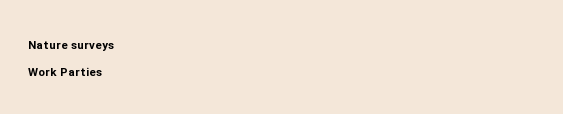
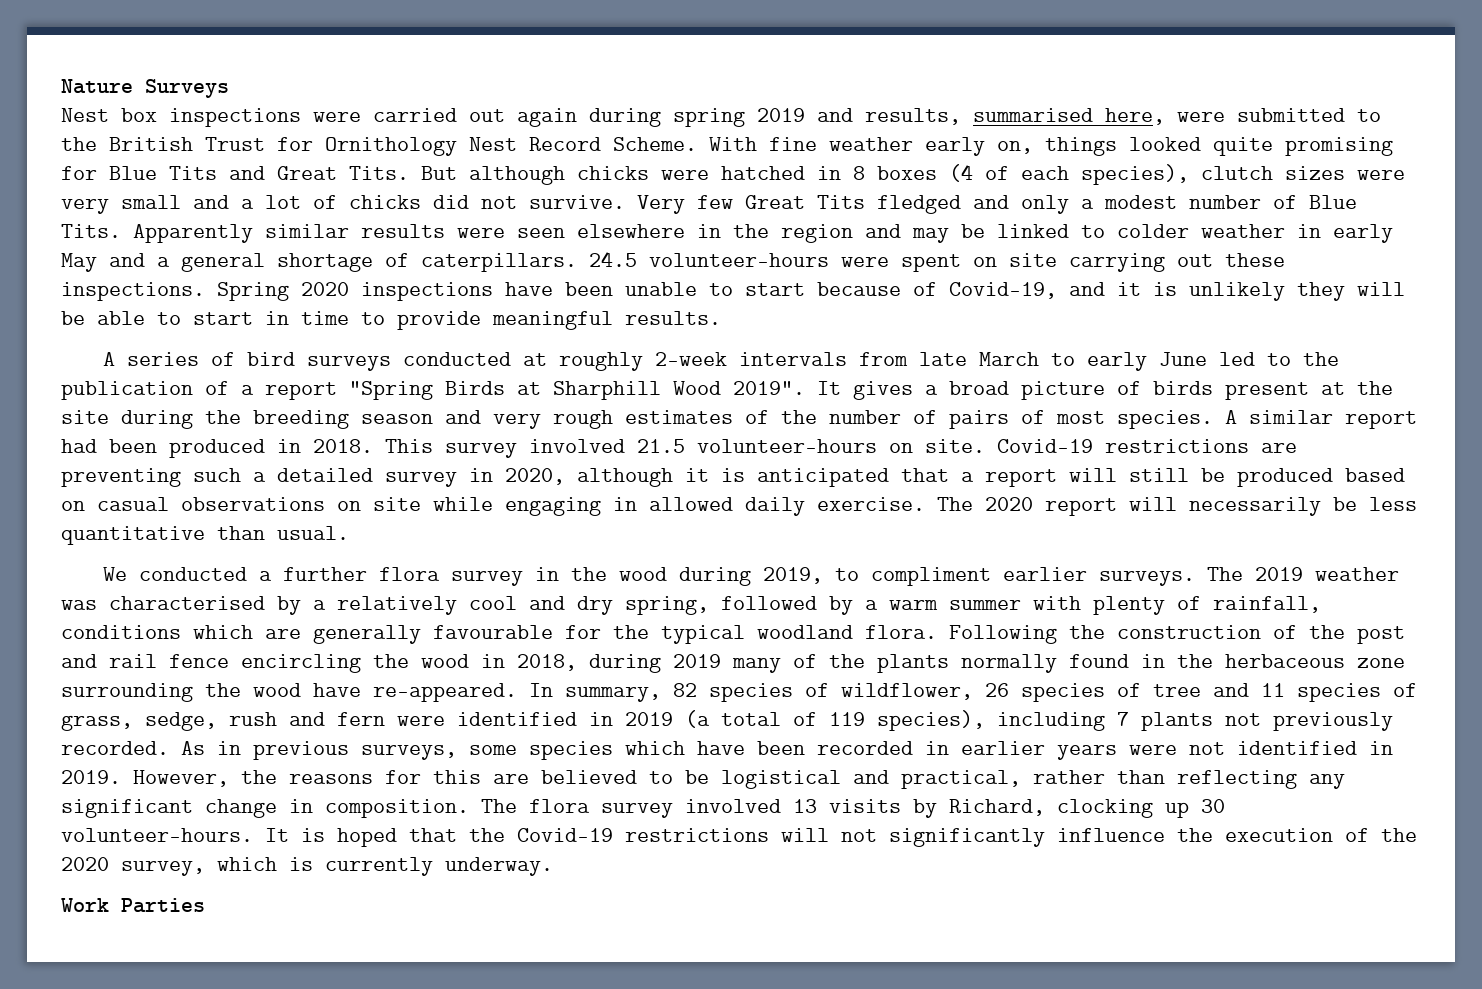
- Nature surveys
+ Nature Surveys
+ Nest box inspections were carried out again during spring 2019 and results, summarised here, were submitted to the British Trust for Ornithology Nest Record Scheme. With fine weather early on, things looked quite promising for Blue Tits and Great Tits. But although chicks were hatched in 8 boxes (4 of each species), clutch sizes were very small and a lot of chicks did not survive. Very few Great Tits fledged and only a modest number of Blue Tits. Apparently similar results were seen elsewhere in the region and may be linked to colder weather in early May and a general shortage of caterpillars. 24.5 volunteer-hours were spent on site carrying out these inspections. Spring 2020 inspections have been unable to start because of Covid-19, and it is unlikely they will be able to start in time to provide meaningful results.
+ A series of bird surveys conducted at roughly 2-week intervals from late March to early June led to the publication of a report "Spring Birds at Sharphill Wood 2019". It gives a broad picture of birds present at the site during the breeding season and very rough estimates of the number of pairs of most species. A similar report had been produced in 2018. This survey involved 21.5 volunteer-hours on site. Covid-19 restrictions are preventing such a detailed survey in 2020, although it is anticipated that a report will still be produced based on casual observations on site while engaging in allowed daily exercise. The 2020 report will necessarily be less quantitative than usual.
+ We conducted a further flora survey in the wood during 2019, to compliment earlier surveys. The 2019 weather was characterised by a relatively cool and dry spring, followed by a warm summer with plenty of rainfall, conditions which are generally favourable for the typical woodland flora. Following the construction of the post and rail fence encircling the wood in 2018, during 2019 many of the plants normally found in the herbaceous zone surrounding the wood have re-appeared. In summary, 82 species of wildflower, 26 species of tree and 11 species of grass, sedge, rush and fern were identified in 2019 (a total of 119 species), including 7 plants not previously recorded. As in previous surveys, some species which have been recorded in earlier years were not identified in 2019. However, the reasons for this are believed to be logistical and practical, rather than reflecting any significant change in composition. The flora survey involved 13 visits by Richard, clocking up 30 volunteer-hours. It is hoped that the Covid-19 restrictions will not significantly influence the execution of the 2020 survey, which is currently underway.

